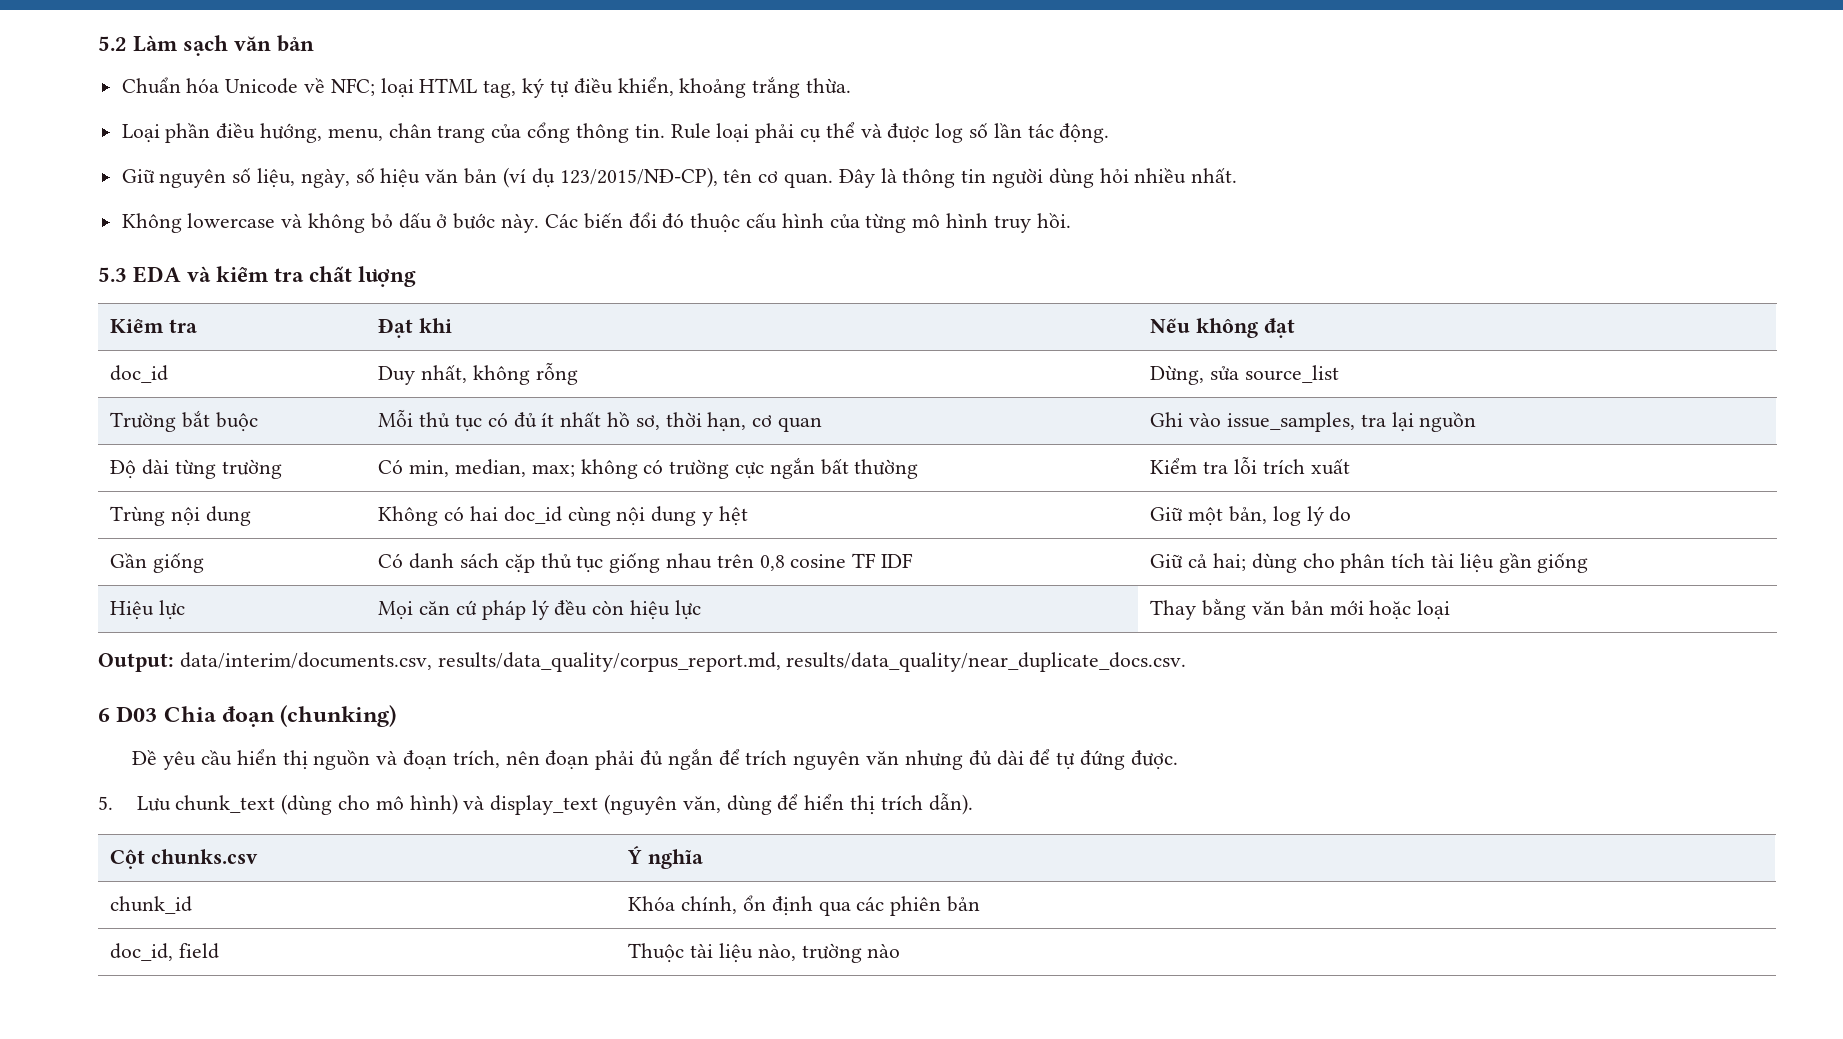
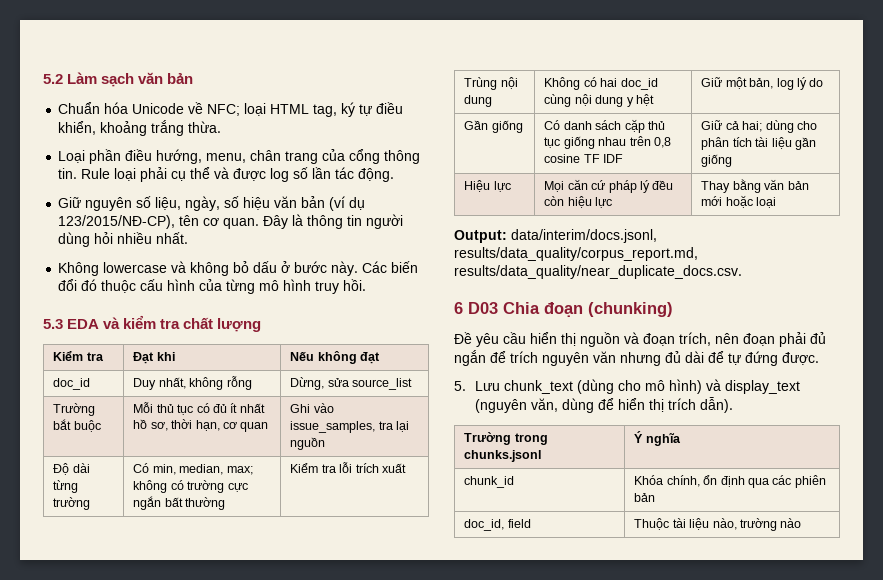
- Output: data/interim/documents.csv, results/data_quality/corpus_report.md, results/data_quality/near_duplicate_docs.csv.
+ Output: data/interim/docs.jsonl, results/data_quality/corpus_report.md, results/data_quality/near_duplicate_docs.csv.
- Cột chunks.csv | Ý nghĩa
+ Trường trong chunks.jsonl | Ý nghĩa

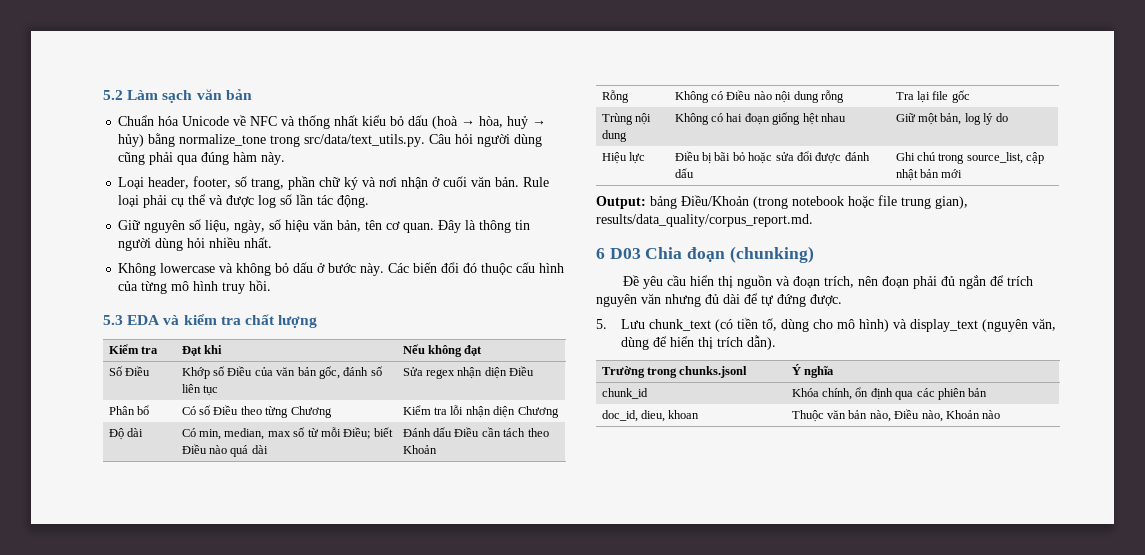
- Chuẩn hóa Unicode về NFC; loại HTML tag, ký tự điều khiển, khoảng trắng thừa.
- Loại phần điều hướng, menu, chân trang của cổng thông tin.
+ Chuẩn hóa Unicode về NFC và thống nhất kiểu bỏ dấu (hoà → hòa, huỷ → hủy) bằng normalize_tone trong src/data/text_utils.py. Câu hỏi người dùng cũng phải qua đúng hàm này.
+ Loại header, footer, số trang, phần chữ ký và nơi nhận ở cuối văn bản.
- Giữ nguyên số liệu, ngày, số hiệu văn bản (ví dụ 123/2015/NĐ-CP), tên cơ quan.
+ Giữ nguyên số liệu, ngày, số hiệu văn bản, tên cơ quan.
- doc_id | Duy nhất, không rỗng | Dừng, sửa source_list
- Trường bắt buộc | Mỗi thủ tục có đủ ít nhất hồ sơ, thời hạn, cơ quan | Ghi vào issue_samples, tra lại nguồn
+ Số Điều | Khớp số Điều của văn bản gốc, đánh số liên tục | Sửa regex nhận diện Điều
+ Phân bổ | Có số Điều theo từng Chương | Kiểm tra lỗi nhận diện Chương
- Độ dài từng trường | Có min, median, max; không có trường cực ngắn bất thường | Kiểm tra lỗi trích xuất
+ Độ dài | Có min, median, max số từ mỗi Điều; biết Điều nào quá dài | Đánh dấu Điều cần tách theo Khoản
+ Rỗng | Không có Điều nào nội dung rỗng | Tra lại file gốc
- Trùng nội dung | Không có hai doc_id cùng nội dung y hệt | Giữ một bản, log lý do
+ Trùng nội dung | Không có hai đoạn giống hệt nhau | Giữ một bản, log lý do
- Gần giống | Có danh sách cặp thủ tục giống nhau trên 0,8 cosine TF IDF | Giữ cả hai; dùng cho phân tích tài liệu gần giống
- Hiệu lực | Mọi căn cứ pháp lý đều còn hiệu lực | Thay bằng văn bản mới hoặc loại
+ Hiệu lực | Điều bị bãi bỏ hoặc sửa đổi được đánh dấu | Ghi chú trong source_list, cập nhật bản mới
- Output: data/interim/docs.jsonl, results/data_quality/corpus_report.md, results/data_quality/near_duplicate_docs.csv.
+ Output: bảng Điều/Khoản (trong notebook hoặc file trung gian), results/data_quality/corpus_report.md.
- 5. Lưu chunk_text (dùng cho mô hình) và display_text (nguyên văn, dùng để hiển thị trích dẫn).
+ 5. Lưu chunk_text (có tiền tố, dùng cho mô hình) và display_text (nguyên văn, dùng để hiển thị trích dẫn).
- doc_id, field | Thuộc tài liệu nào, trường nào
+ doc_id, dieu, khoan | Thuộc văn bản nào, Điều nào, Khoản nào

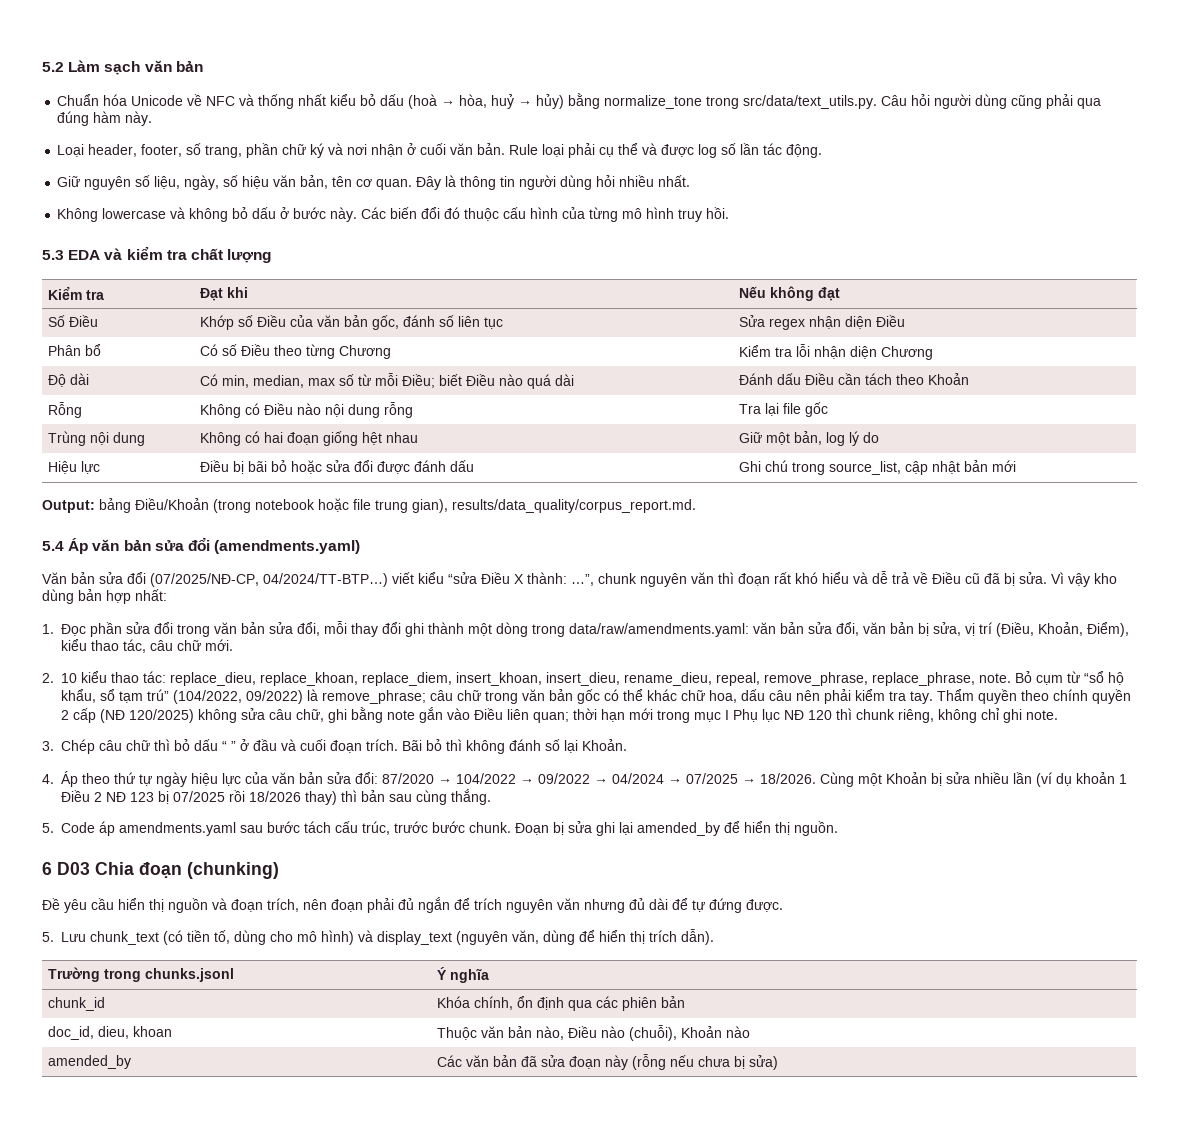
+ 5.4 Áp văn bản sửa đổi (amendments.yaml)
+ Văn bản sửa đổi (07/2025/NĐ-CP, 04/2024/TT-BTP…) viết kiểu “sửa Điều X thành: …”, chunk nguyên văn thì đoạn rất khó hiểu và dễ trả về Điều cũ đã bị sửa. Vì vậy kho dùng bản hợp nhất:
+ 1. Đọc phần sửa đổi trong văn bản sửa đổi, mỗi thay đổi ghi thành một dòng trong data/raw/amendments.yaml: văn bản sửa đổi, văn bản bị sửa, vị trí (Điều, Khoản, Điểm), kiểu thao tác, câu chữ mới.
+ 2. 10 kiểu thao tác: replace_dieu, replace_khoan, replace_diem, insert_khoan, insert_dieu, rename_dieu, repeal, remove_phrase, replace_phrase, note. Bỏ cụm từ “sổ hộ khẩu, sổ tạm trú” (104/2022, 09/2022) là remove_phrase; câu chữ trong văn bản gốc có thể khác chữ hoa, dấu câu nên phải kiểm tra tay. Thẩm quyền theo chính quyền 2 cấp (NĐ 120/2025) không sửa câu chữ, ghi bằng note gắn vào Điều liên quan; thời hạn mới trong mục I Phụ lục NĐ 120 thì chunk riêng, không chỉ ghi note.
+ 3. Chép câu chữ thì bỏ dấu “ ” ở đầu và cuối đoạn trích. Bãi bỏ thì không đánh số lại Khoản.
+ 4. Áp theo thứ tự ngày hiệu lực của văn bản sửa đổi: 87/2020 → 104/2022 → 09/2022 → 04/2024 → 07/2025 → 18/2026. Cùng một Khoản bị sửa nhiều lần (ví dụ khoản 1 Điều 2 NĐ 123 bị 07/2025 rồi 18/2026 thay) thì bản sau cùng thắng.
+ 5. Code áp amendments.yaml sau bước tách cấu trúc, trước bước chunk. Đoạn bị sửa ghi lại amended_by để hiển thị nguồn.
- doc_id, dieu, khoan | Thuộc văn bản nào, Điều nào, Khoản nào
+ doc_id, dieu, khoan | Thuộc văn bản nào, Điều nào (chuỗi), Khoản nào
+ amended_by | Các văn bản đã sửa đoạn này (rỗng nếu chưa bị sửa)

